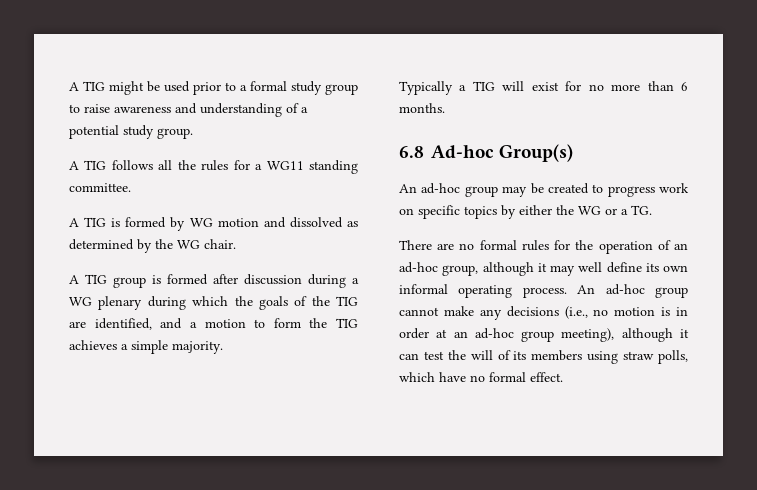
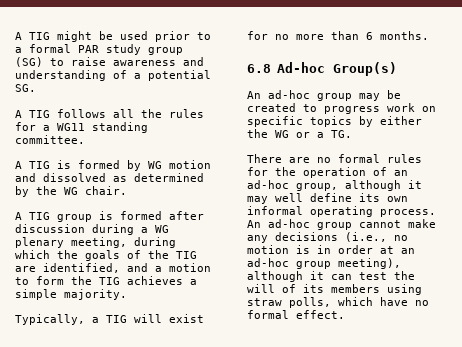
- A TIG might be used prior to a formal study group to raise awareness and understanding of a potential study group.
+ A TIG might be used prior to a formal PAR study group (SG) to raise awareness and understanding of a potential SG.
- A TIG group is formed after discussion during a WG plenary during which the goals of the TIG are identified, and a motion to form the TIG achieves a simple majority.
+ A TIG group is formed after discussion during a WG plenary meeting, during which the goals of the TIG are identified, and a motion to form the TIG achieves a simple majority.
- Typically a TIG will exist for no more than 6 months.
+ Typically, a TIG will exist for no more than 6 months.

